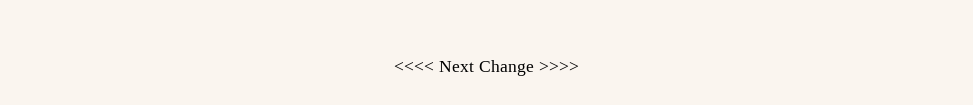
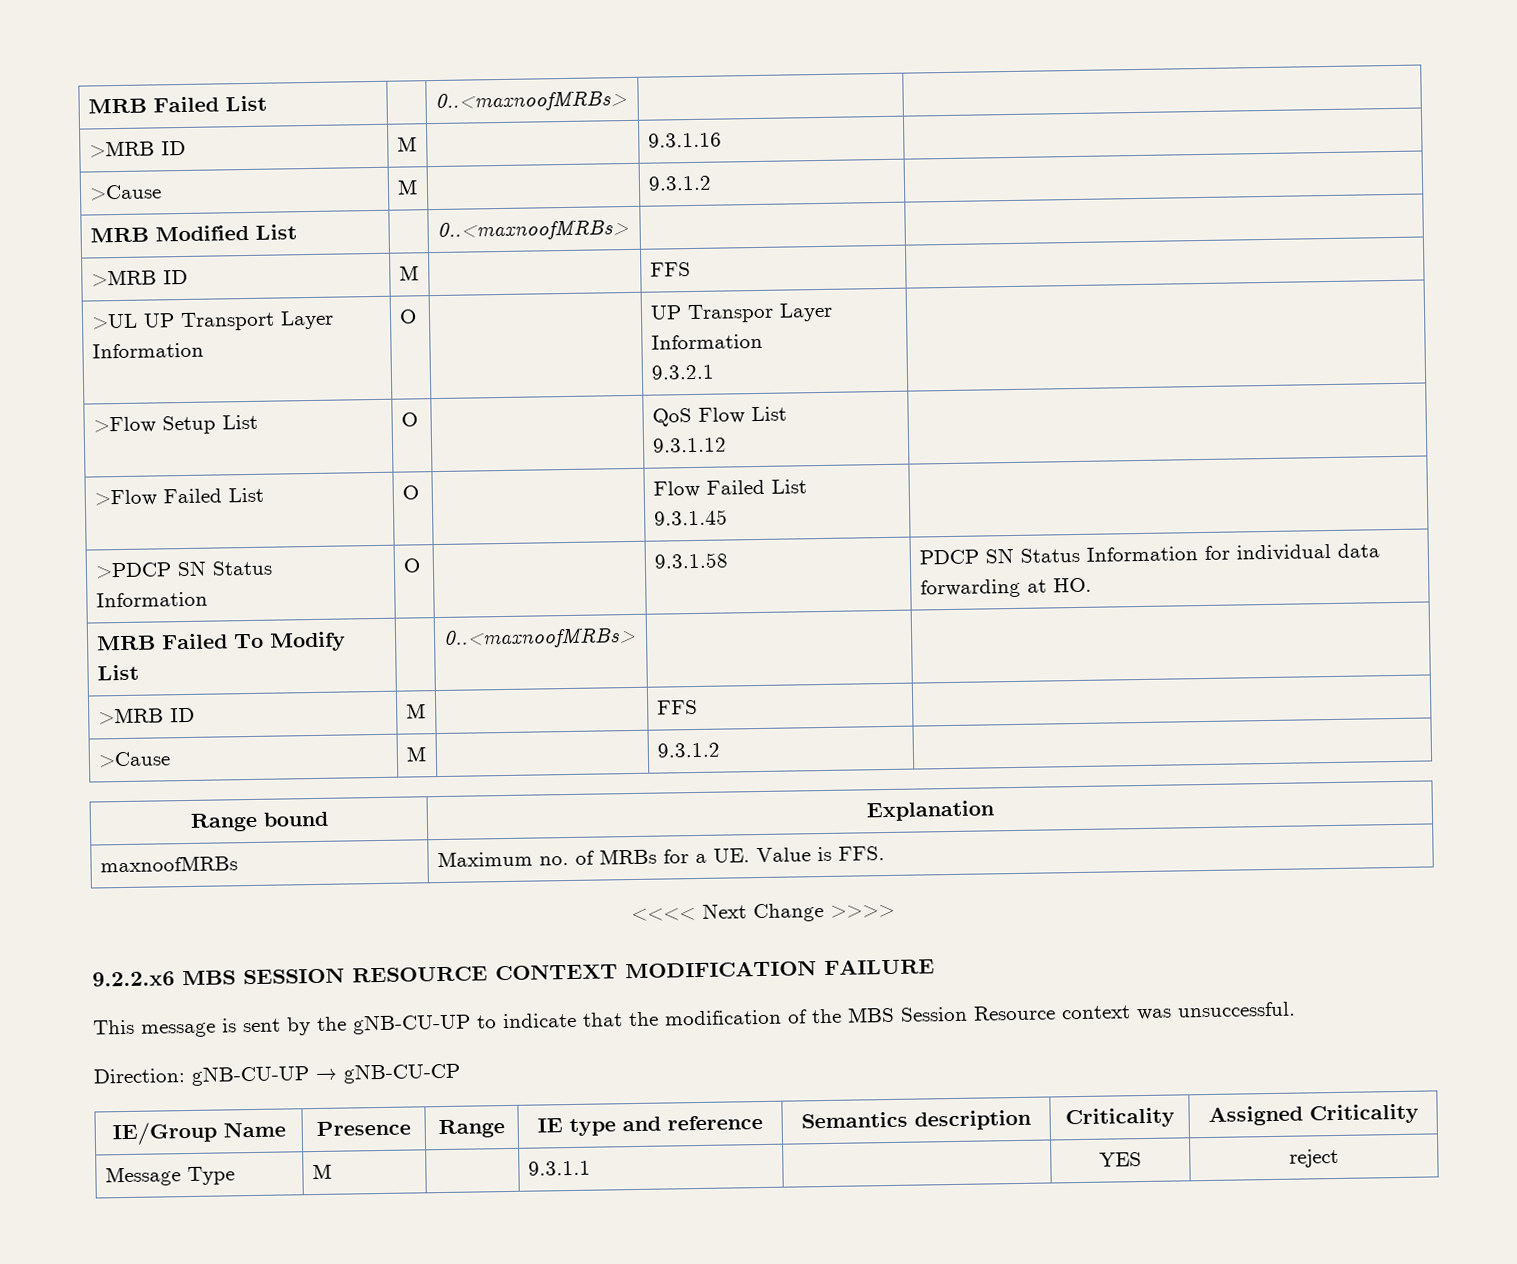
+ MRB Failed List | | 0..<maxnoofMRBs> | |
+ >MRB ID | M | | 9.3.1.16 |
+ >Cause | M | | 9.3.1.2 |
+ MRB Modified List | | 0..<maxnoofMRBs> | |
+ >MRB ID | M | | FFS |
+ >UL UP Transport Layer Information | O | | UP Transpor Layer Information
+ 9.3.2.1 |
+ >Flow Setup List | O | | QoS Flow List
+ 9.3.1.12 |
+ >Flow Failed List | O | | Flow Failed List
+ 9.3.1.45 |
+ >PDCP SN Status Information | O | | 9.3.1.58 | PDCP SN Status Information for individual data forwarding at HO.
+ MRB Failed To Modify List | | 0..<maxnoofMRBs> | |
+ >MRB ID | M | | FFS |
+ >Cause | M | | 9.3.1.2 |
+ Range bound | Explanation
+ maxnoofMRBs | Maximum no. of MRBs for a UE. Value is FFS.
  <<<< Next Change >>>>
+ 9.2.2.x6 MBS SESSION RESOURCE CONTEXT MODIFICATION FAILURE
+ This message is sent by the gNB-CU-UP to indicate that the modification of the MBS Session Resource context was unsuccessful.
+ Direction: gNB-CU-UP → gNB-CU-CP
+ IE/Group Name | Presence | Range | IE type and reference | Semantics description | Criticality | Assigned Criticality
+ Message Type | M | | 9.3.1.1 | | YES | reject

